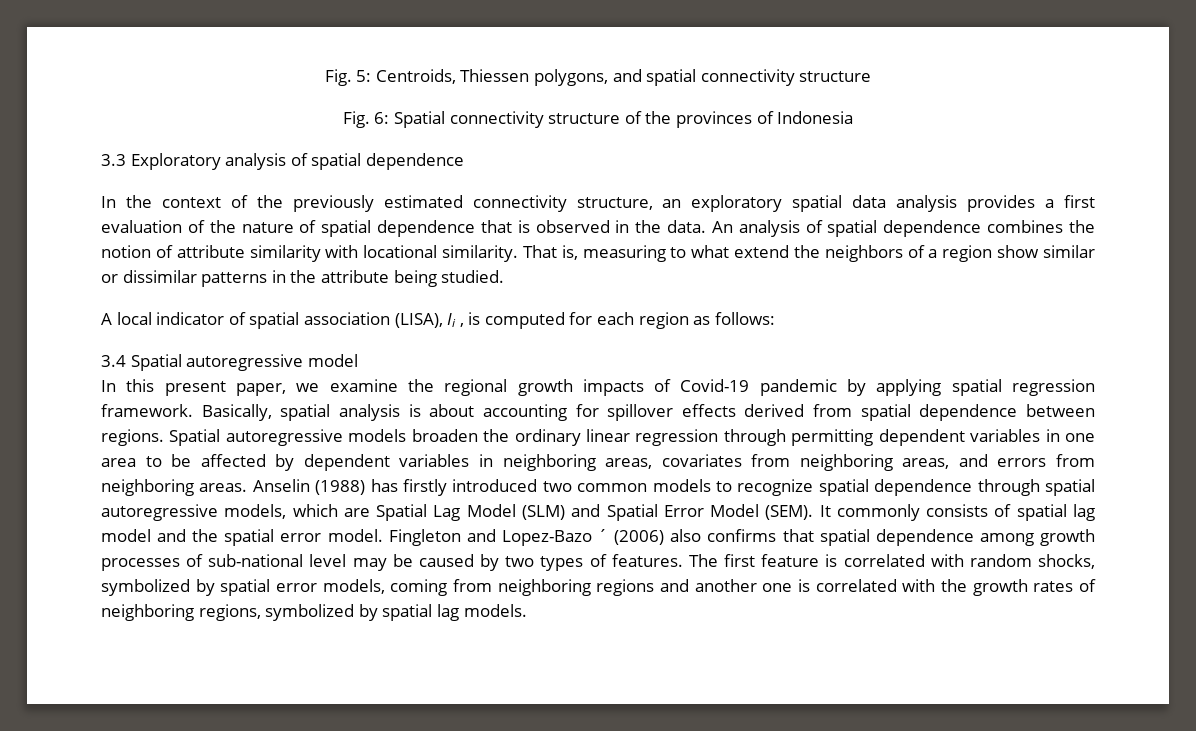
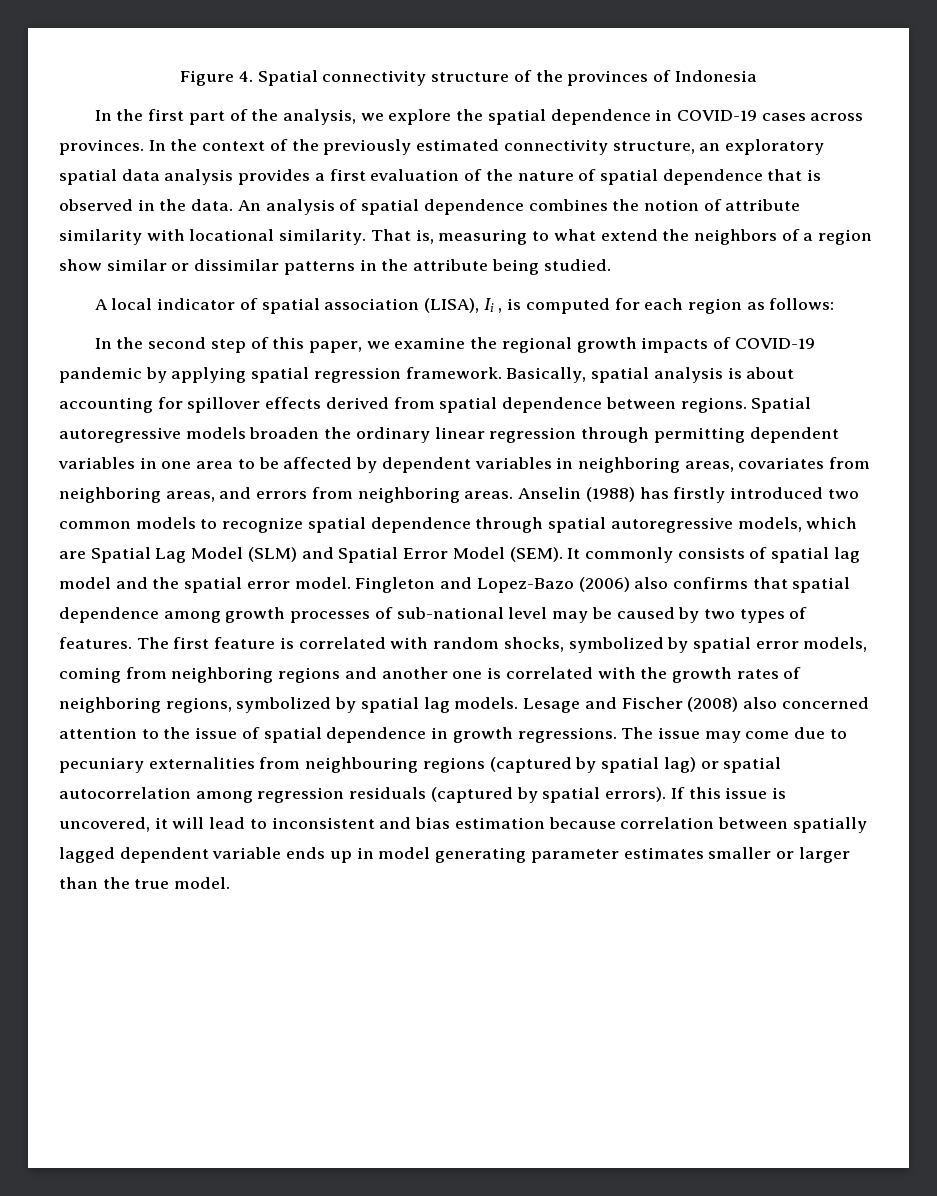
- Fig. 5: Centroids, Thiessen polygons, and spatial connectivity structure
- Fig. 6: Spatial connectivity structure of the provinces of Indonesia
+ Figure 4. Spatial connectivity structure of the provinces of Indonesia
- 3.3 Exploratory analysis of spatial dependence
- In the context of the previously estimated connectivity structure, an exploratory spatial data analysis provides a first evaluation of the nature of spatial dependence that is observed in the data.
+ In the first part of the analysis, we explore the spatial dependence in COVID-19 cases across provinces. In the context of the previously estimated connectivity structure, an exploratory spatial data analysis provides a first evaluation of the nature of spatial dependence that is observed in the data.
- 3.4 Spatial autoregressive model
- In this present paper, we examine the regional growth impacts of Covid-19 pandemic by applying spatial regression framework.
+ In the second step of this paper, we examine the regional growth impacts of COVID-19 pandemic by applying spatial regression framework.
- Fingleton and Lopez-Bazo ´ (2006) also confirms that spatial dependence among growth processes of sub-national level may be caused by two types of features.
+ Fingleton and Lopez-Bazo (2006) also confirms that spatial dependence among growth processes of sub-national level may be caused by two types of features.
+ Lesage and Fischer (2008) also concerned attention to the issue of spatial dependence in growth regressions. The issue may come due to pecuniary externalities from neighbouring regions (captured by spatial lag) or spatial autocorrelation among regression residuals (captured by spatial errors). If this issue is uncovered, it will lead to inconsistent and bias estimation because correlation between spatially lagged dependent variable ends up in model generating parameter estimates smaller or larger than the true model.

